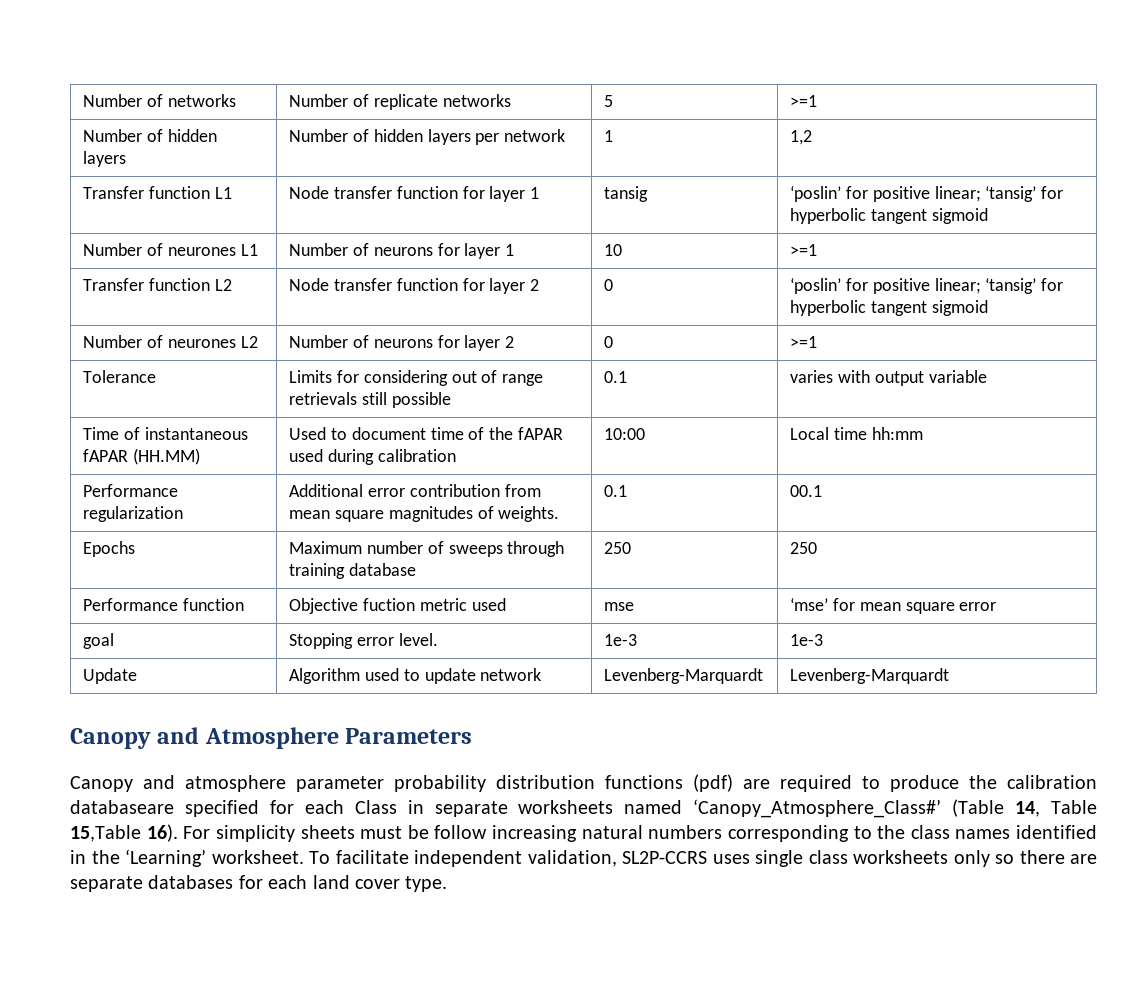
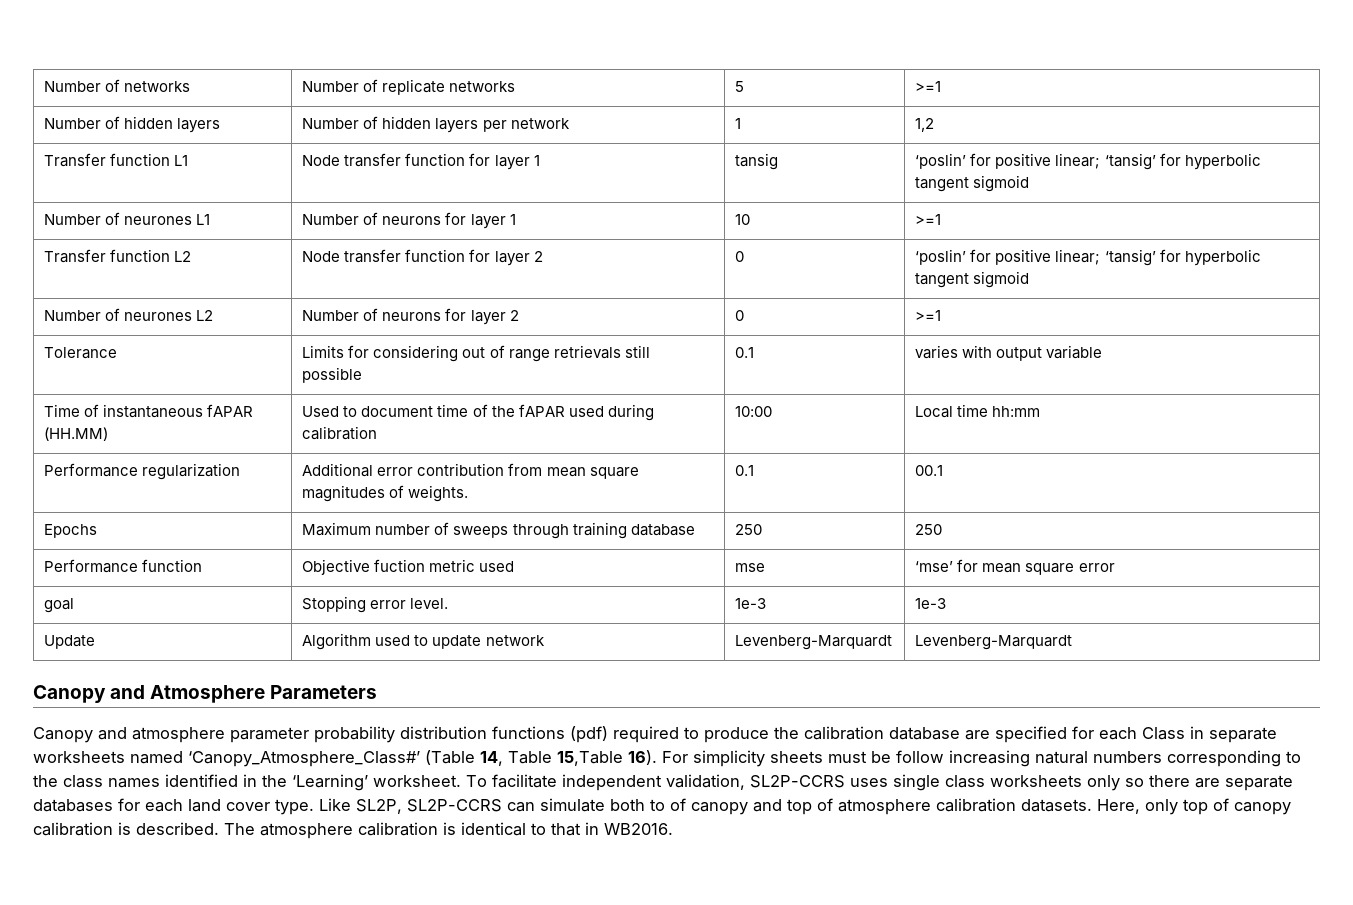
- Canopy and atmosphere parameter probability distribution functions (pdf) are required to produce the calibration databaseare specified for each Class in separate worksheets named ‘Canopy_Atmosphere_Class#’ (Table 14, Table 15,Table 16).
+ Canopy and atmosphere parameter probability distribution functions (pdf) required to produce the calibration database are specified for each Class in separate worksheets named ‘Canopy_Atmosphere_Class#’ (Table 14, Table 15,Table 16).
+ Like SL2P, SL2P-CCRS can simulate both to of canopy and top of atmosphere calibration datasets. Here, only top of canopy calibration is described. The atmosphere calibration is identical to that in WB2016.

